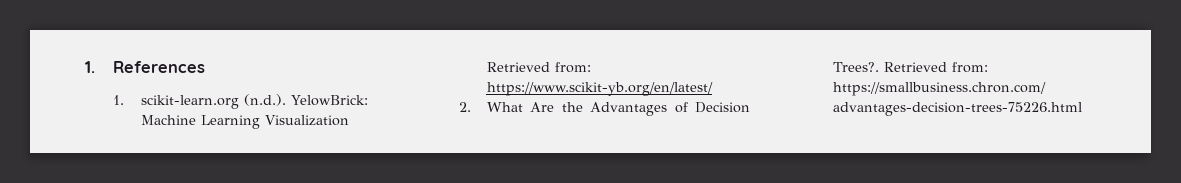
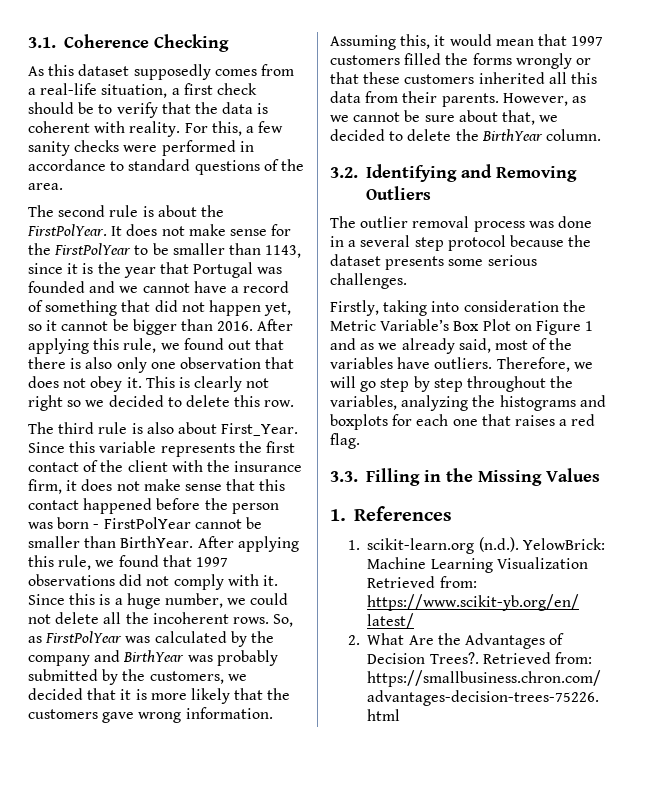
+ 3.1. Coherence Checking
+ As this dataset supposedly comes from a real-life situation, a first check should be to verify that the data is coherent with reality. For this, a few sanity checks were performed in accordance to standard questions of the area.
+ The second rule is about the FirstPolYear. It does not make sense for the FirstPolYear to be smaller than 1143, since it is the year that Portugal was founded and we cannot have a record of something that did not happen yet, so it cannot be bigger than 2016. After applying this rule, we found out that there is also only one observation that does not obey it. This is clearly not right so we decided to delete this row.
+ The third rule is also about First_Year. Since this variable represents the first contact of the client with the insurance firm, it does not make sense that this contact happened before the person was born - FirstPolYear cannot be smaller than BirthYear. After applying this rule, we found that 1997 observations did not comply with it. Since this is a huge number, we could not delete all the incoherent rows. So, as FirstPolYear was calculated by the company and BirthYear was probably submitted by the customers, we decided that it is more likely that the customers gave wrong information. Assuming this, it would mean that 1997 customers filled the forms wrongly or that these customers inherited all this data from their parents. However, as we cannot be sure about that, we decided to delete the BirthYear column.
+ 3.2. Identifying and Removing Outliers
+ The outlier removal process was done in a several step protocol because the dataset presents some serious challenges.
+ Firstly, taking into consideration the Metric Variable’s Box Plot on Figure 1 and as we already said, most of the variables have outliers. Therefore, we will go step by step throughout the variables, analyzing the histograms and boxplots for each one that raises a red flag.
+ 3.3. Filling in the Missing Values

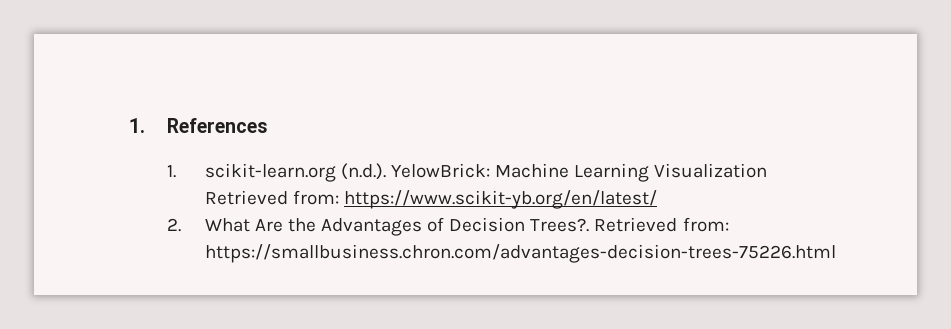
- 3.1. Coherence Checking
- As this dataset supposedly comes from a real-life situation, a first check should be to verify that the data is coherent with reality. For this, a few sanity checks were performed in accordance to standard questions of the area.
- The second rule is about the FirstPolYear. It does not make sense for the FirstPolYear to be smaller than 1143, since it is the year that Portugal was founded and we cannot have a record of something that did not happen yet, so it cannot be bigger than 2016. After applying this rule, we found out that there is also only one observation that does not obey it. This is clearly not right so we decided to delete this row.
- The third rule is also about First_Year. Since this variable represents the first contact of the client with the insurance firm, it does not make sense that this contact happened before the person was born - FirstPolYear cannot be smaller than BirthYear. After applying this rule, we found that 1997 observations did not comply with it. Since this is a huge number, we could not delete all the incoherent rows. So, as FirstPolYear was calculated by the company and BirthYear was probably submitted by the customers, we decided that it is more likely that the customers gave wrong information. Assuming this, it would mean that 1997 customers filled the forms wrongly or that these customers inherited all this data from their parents. However, as we cannot be sure about that, we decided to delete the BirthYear column.
- 3.2. Identifying and Removing Outliers
- The outlier removal process was done in a several step protocol because the dataset presents some serious challenges.
- Firstly, taking into consideration the Metric Variable’s Box Plot on Figure 1 and as we already said, most of the variables have outliers. Therefore, we will go step by step throughout the variables, analyzing the histograms and boxplots for each one that raises a red flag.
- 3.3. Filling in the Missing Values

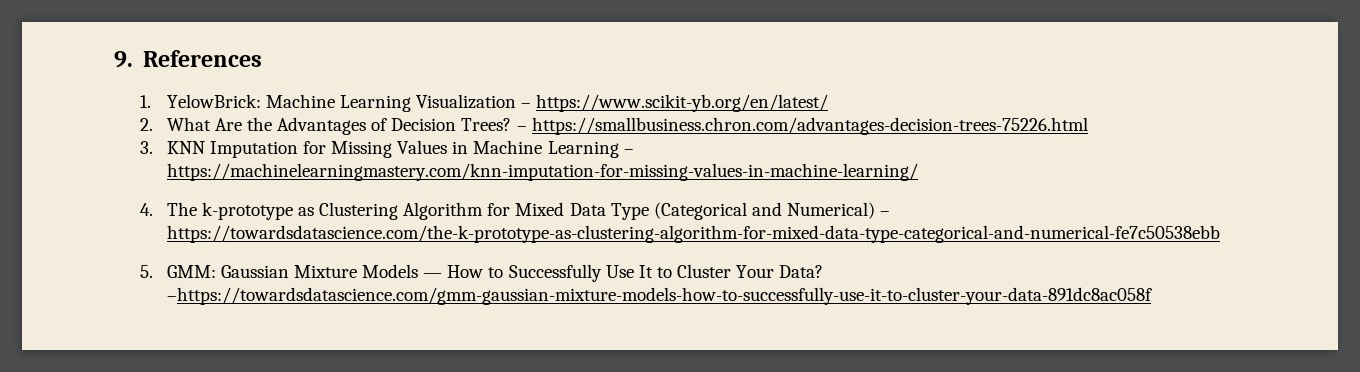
- 1. References
+ 9. References
- 1. scikit-learn.org (n.d.). YelowBrick: Machine Learning Visualization Retrieved from: https://www.scikit-yb.org/en/latest/
+ 1. YelowBrick: Machine Learning Visualization – https://www.scikit-yb.org/en/latest/
- 2. What Are the Advantages of Decision Trees?. Retrieved from: https://smallbusiness.chron.com/advantages-decision-trees-75226.html
+ 2. What Are the Advantages of Decision Trees? – https://smallbusiness.chron.com/advantages-decision-trees-75226.html
+ 3. KNN Imputation for Missing Values in Machine Learning – https://machinelearningmastery.com/knn-imputation-for-missing-values-in-machine-learning/
+ 4. The k-prototype as Clustering Algorithm for Mixed Data Type (Categorical and Numerical) – https://towardsdatascience.com/the-k-prototype-as-clustering-algorithm-for-mixed-data-type-categorical-and-numerical-fe7c50538ebb
+ 5. GMM: Gaussian Mixture Models — How to Successfully Use It to Cluster Your Data? –https://towardsdatascience.com/gmm-gaussian-mixture-models-how-to-successfully-use-it-to-cluster-your-data-891dc8ac058f

